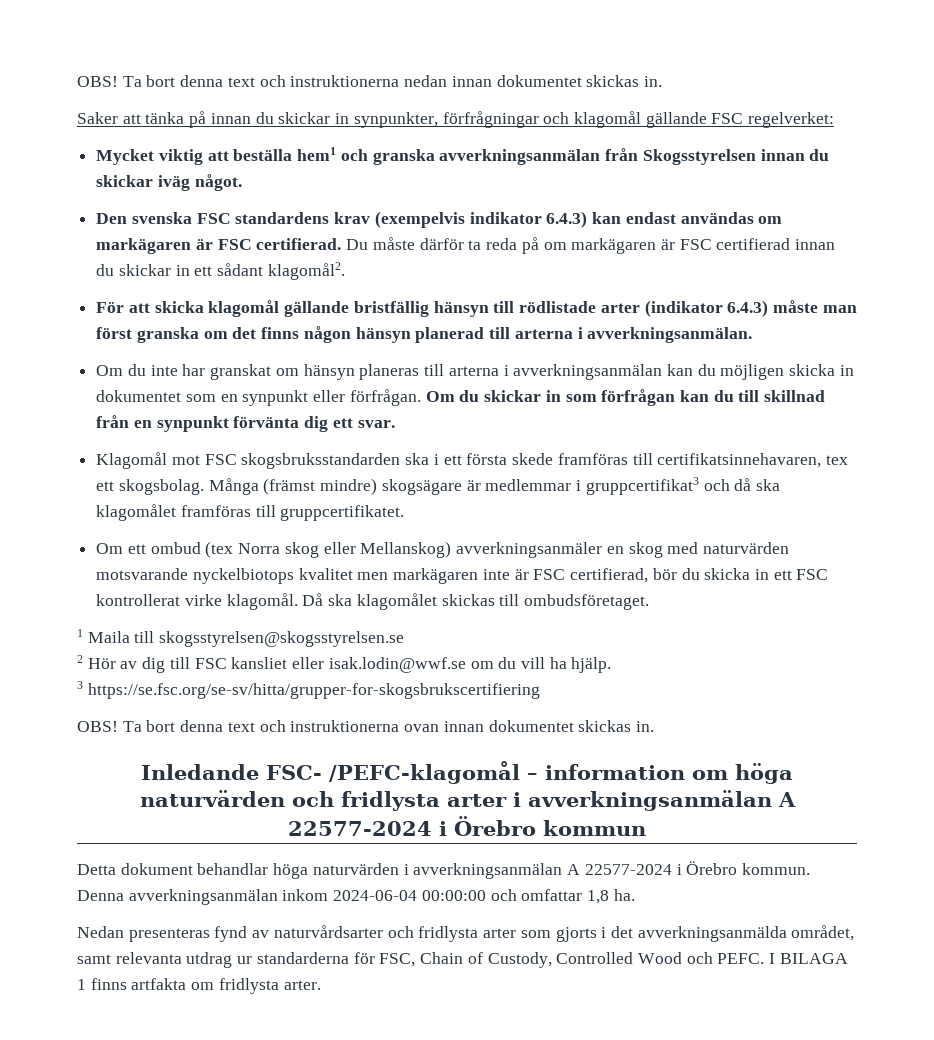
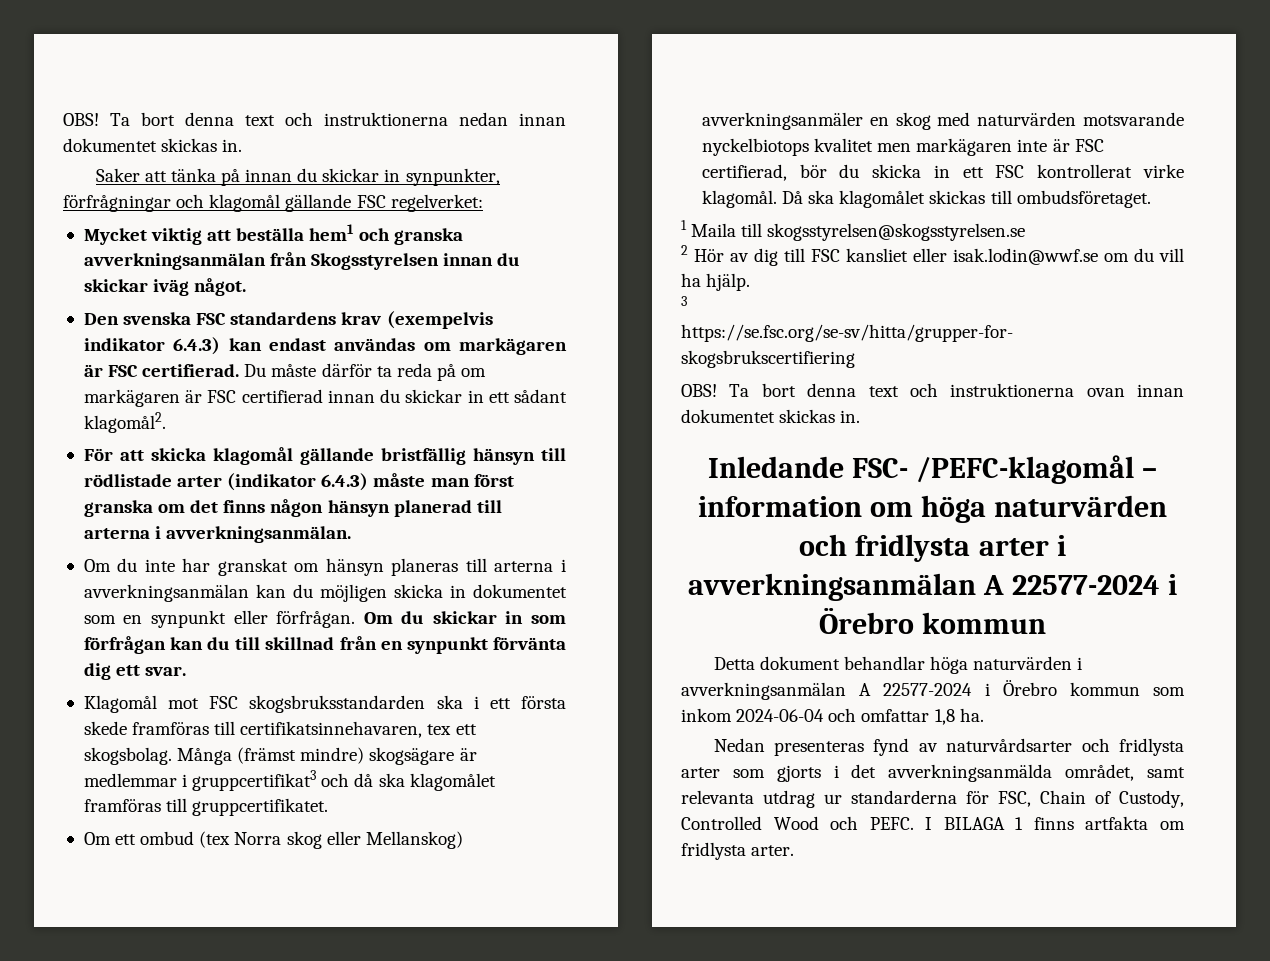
- Detta dokument behandlar höga naturvärden i avverkningsanmälan A 22577-2024 i Örebro kommun. Denna avverkningsanmälan inkom 2024-06-04 00:00:00 och omfattar 1,8 ha.
+ Detta dokument behandlar höga naturvärden i avverkningsanmälan A 22577-2024 i Örebro kommun som inkom 2024-06-04 och omfattar 1,8 ha.

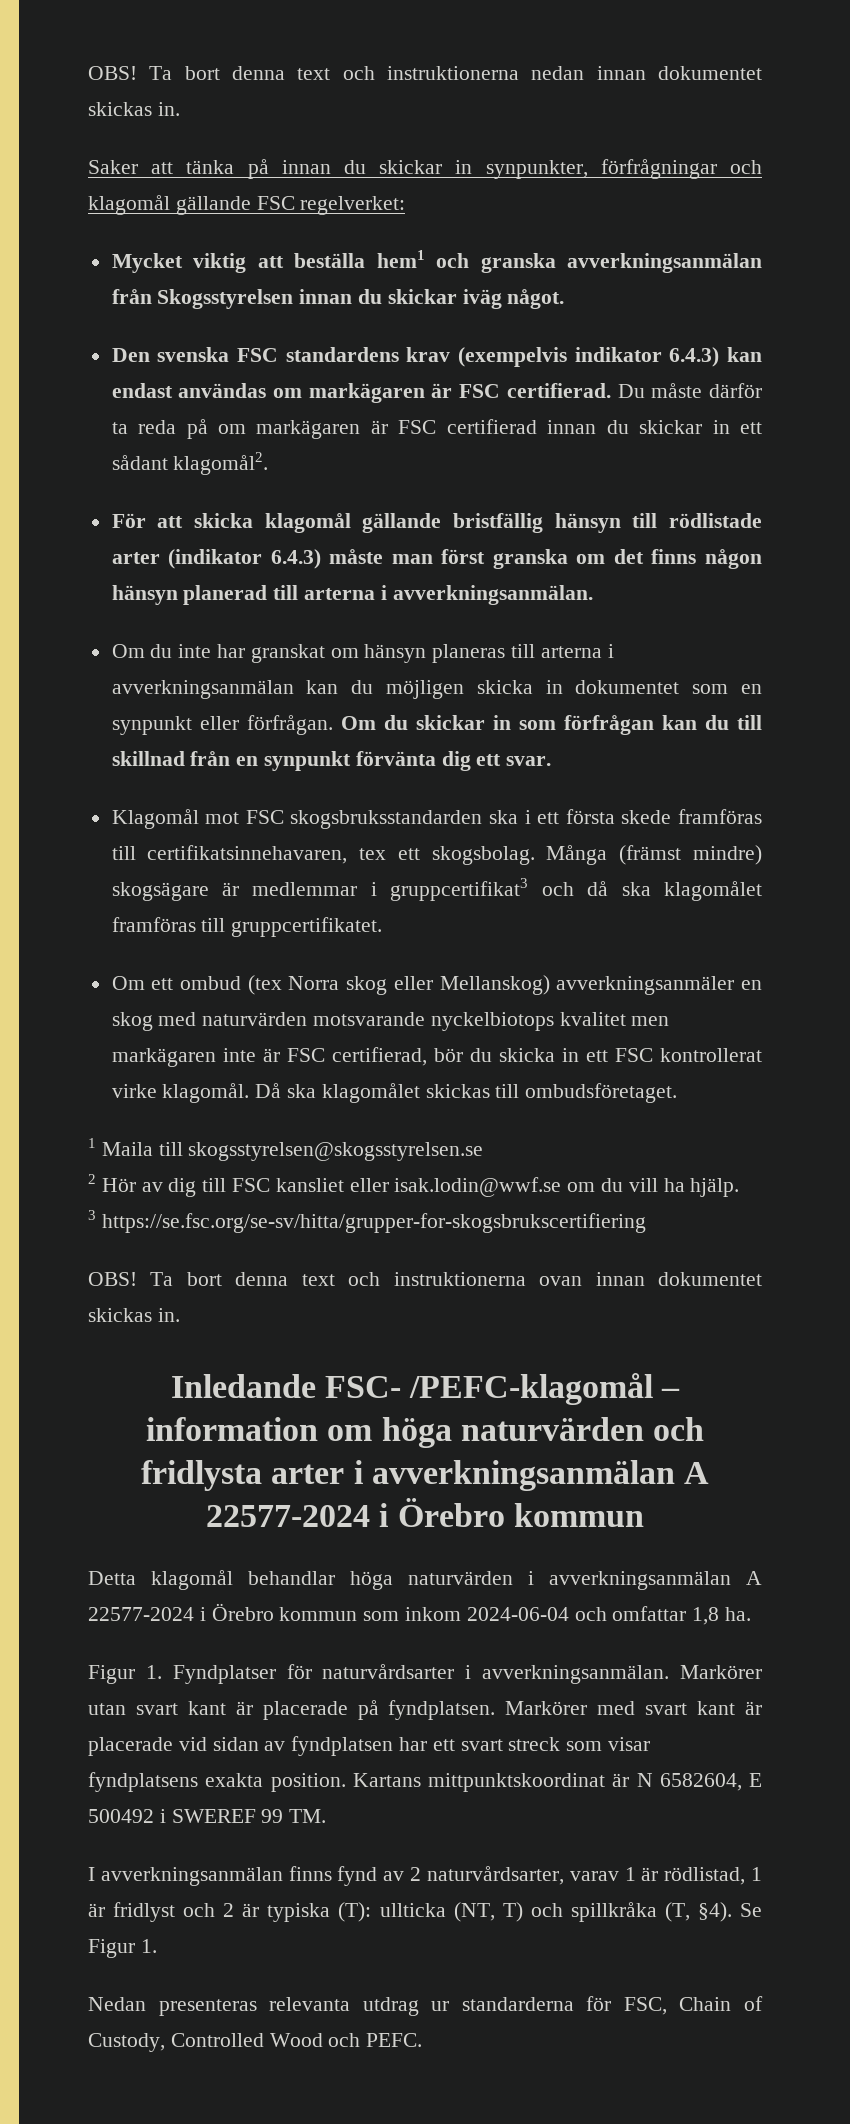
- Detta dokument behandlar höga naturvärden i avverkningsanmälan A 22577-2024 i Örebro kommun som inkom 2024-06-04 och omfattar 1,8 ha.
+ Detta klagomål behandlar höga naturvärden i avverkningsanmälan A 22577-2024 i Örebro kommun som inkom 2024-06-04 och omfattar 1,8 ha.
- Nedan presenteras fynd av naturvårdsarter och fridlysta arter som gjorts i det avverkningsanmälda området, samt relevanta utdrag ur standarderna för FSC, Chain of Custody, Controlled Wood och PEFC. I BILAGA 1 finns artfakta om fridlysta arter.
+ Figur 1. Fyndplatser för naturvårdsarter i avverkningsanmälan. Markörer utan svart kant är placerade på fyndplatsen. Markörer med svart kant är placerade vid sidan av fyndplatsen har ett svart streck som visar fyndplatsens exakta position. Kartans mittpunktskoordinat är N 6582604, E 500492 i SWEREF 99 TM.
+ I avverkningsanmälan finns fynd av 2 naturvårdsarter, varav 1 är rödlistad, 1 är fridlyst och 2 är typiska (T): ullticka (NT, T) och spillkråka (T, §4). Se Figur 1.
+ Nedan presenteras relevanta utdrag ur standarderna för FSC, Chain of Custody, Controlled Wood och PEFC.

